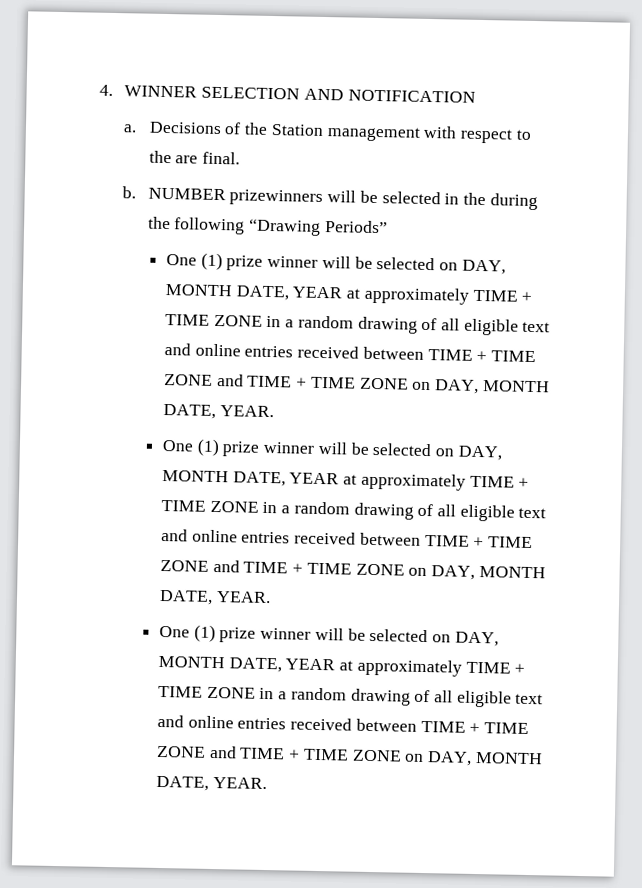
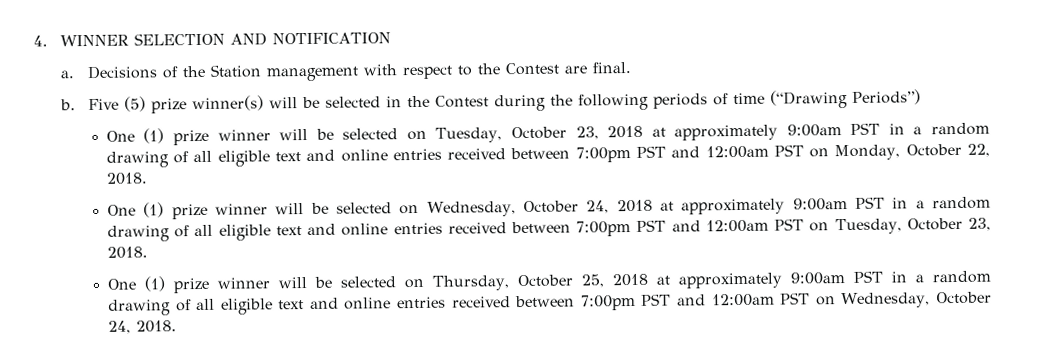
- Decisions of the Station management with respect to the are final.
+ Decisions of the Station management with respect to the Contest are final.
- NUMBER prizewinners will be selected in the during the following “Drawing Periods”
- One (1) prize winner will be selected on DAY, MONTH DATE, YEAR at approximately TIME + TIME ZONE in a random drawing of all eligible text and online entries received between TIME + TIME ZONE and TIME + TIME ZONE on DAY, MONTH DATE, YEAR.
- One (1) prize winner will be selected on DAY, MONTH DATE, YEAR at approximately TIME + TIME ZONE in a random drawing of all eligible text and online entries received between TIME + TIME ZONE and TIME + TIME ZONE on DAY, MONTH DATE, YEAR.
- One (1) prize winner will be selected on DAY, MONTH DATE, YEAR at approximately TIME + TIME ZONE in a random drawing of all eligible text and online entries received between TIME + TIME ZONE and TIME + TIME ZONE on DAY, MONTH DATE, YEAR.
+ Five (5) prize winner(s) will be selected in the Contest during the following periods of time (“Drawing Periods”)
+ One (1) prize winner will be selected on Tuesday, October 23, 2018 at approximately 9:00am PST in a random drawing of all eligible text and online entries received between 7:00pm PST and 12:00am PST on Monday, October 22, 2018.
+ One (1) prize winner will be selected on Wednesday, October 24, 2018 at approximately 9:00am PST in a random drawing of all eligible text and online entries received between 7:00pm PST and 12:00am PST on Tuesday, October 23, 2018.
+ One (1) prize winner will be selected on Thursday, October 25, 2018 at approximately 9:00am PST in a random drawing of all eligible text and online entries received between 7:00pm PST and 12:00am PST on Wednesday, October 24, 2018.

